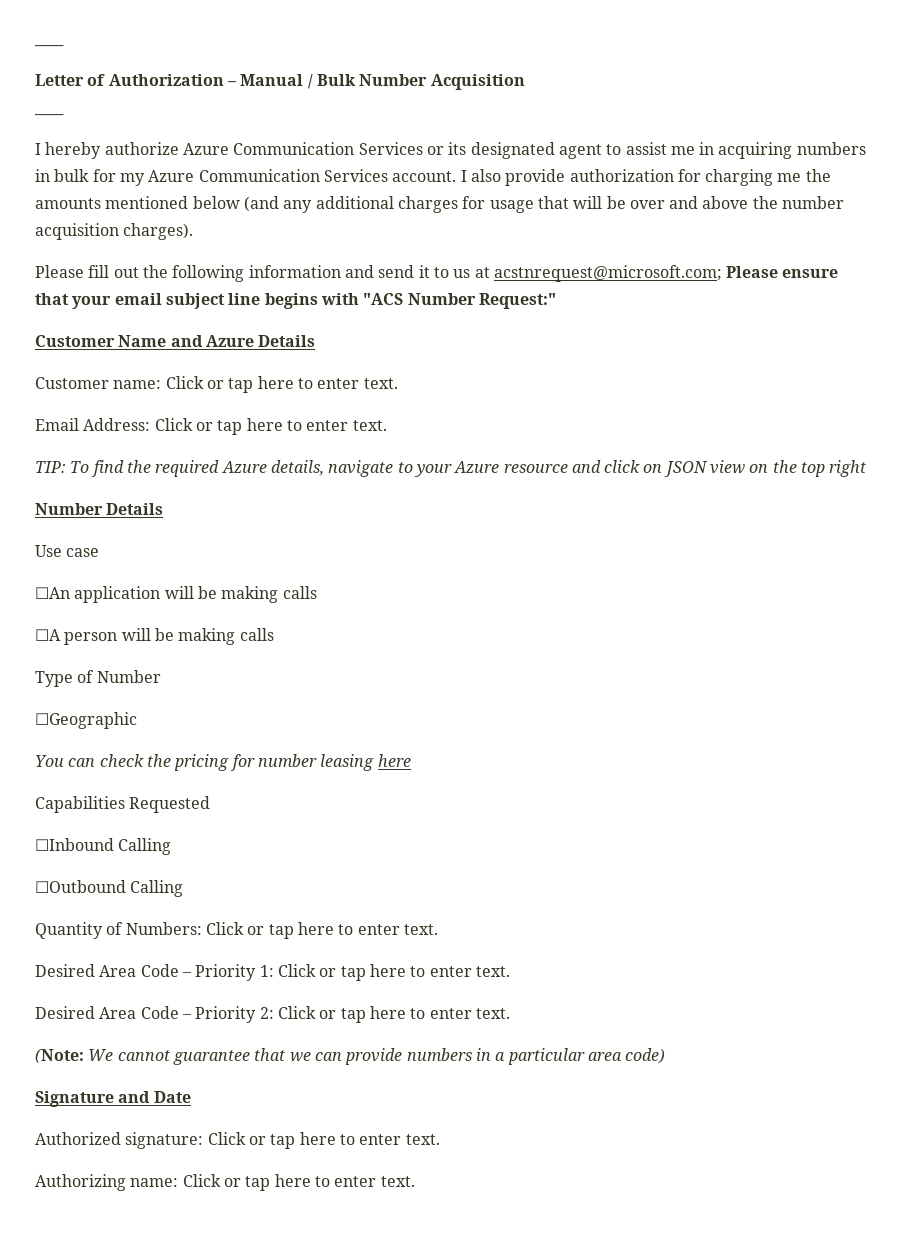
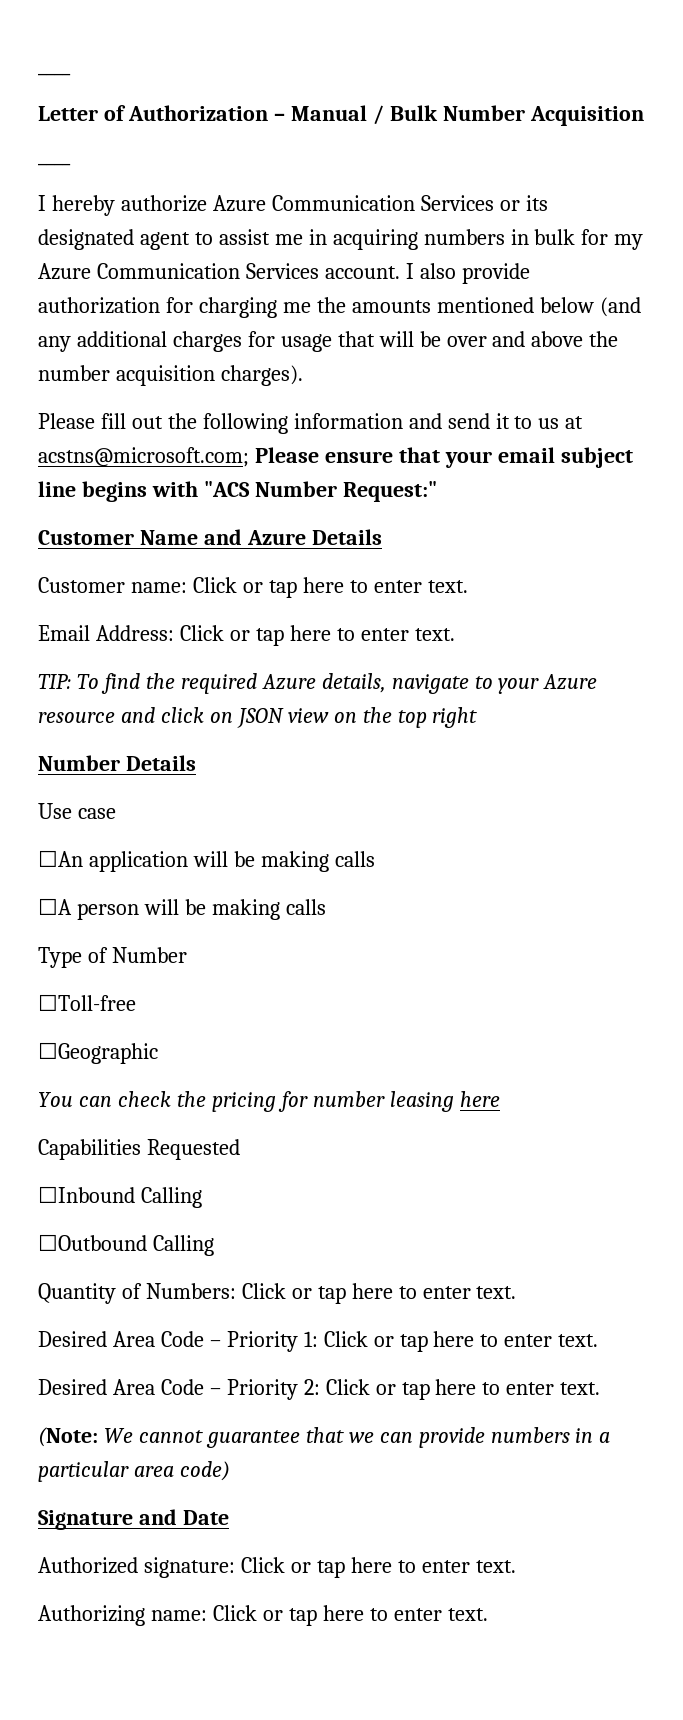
- Please fill out the following information and send it to us at acstnrequest@microsoft.com; Please ensure that your email subject line begins with "ACS Number Request:"
+ Please fill out the following information and send it to us at acstns@microsoft.com; Please ensure that your email subject line begins with "ACS Number Request:"
+ ☐Toll-free

